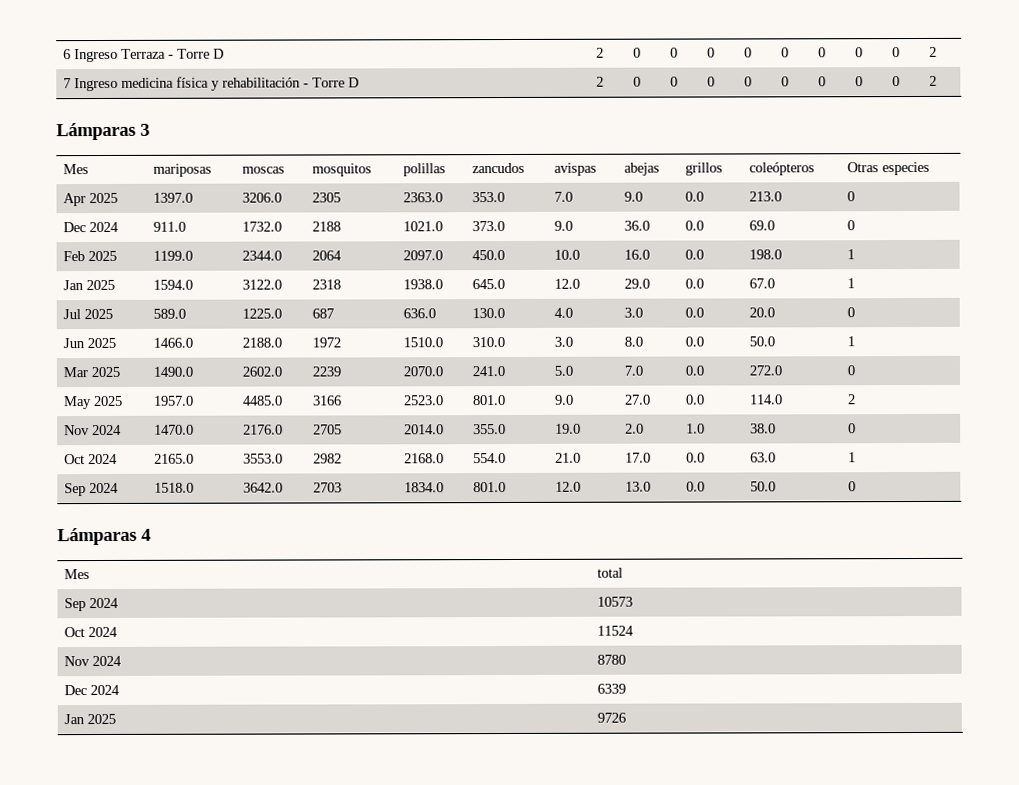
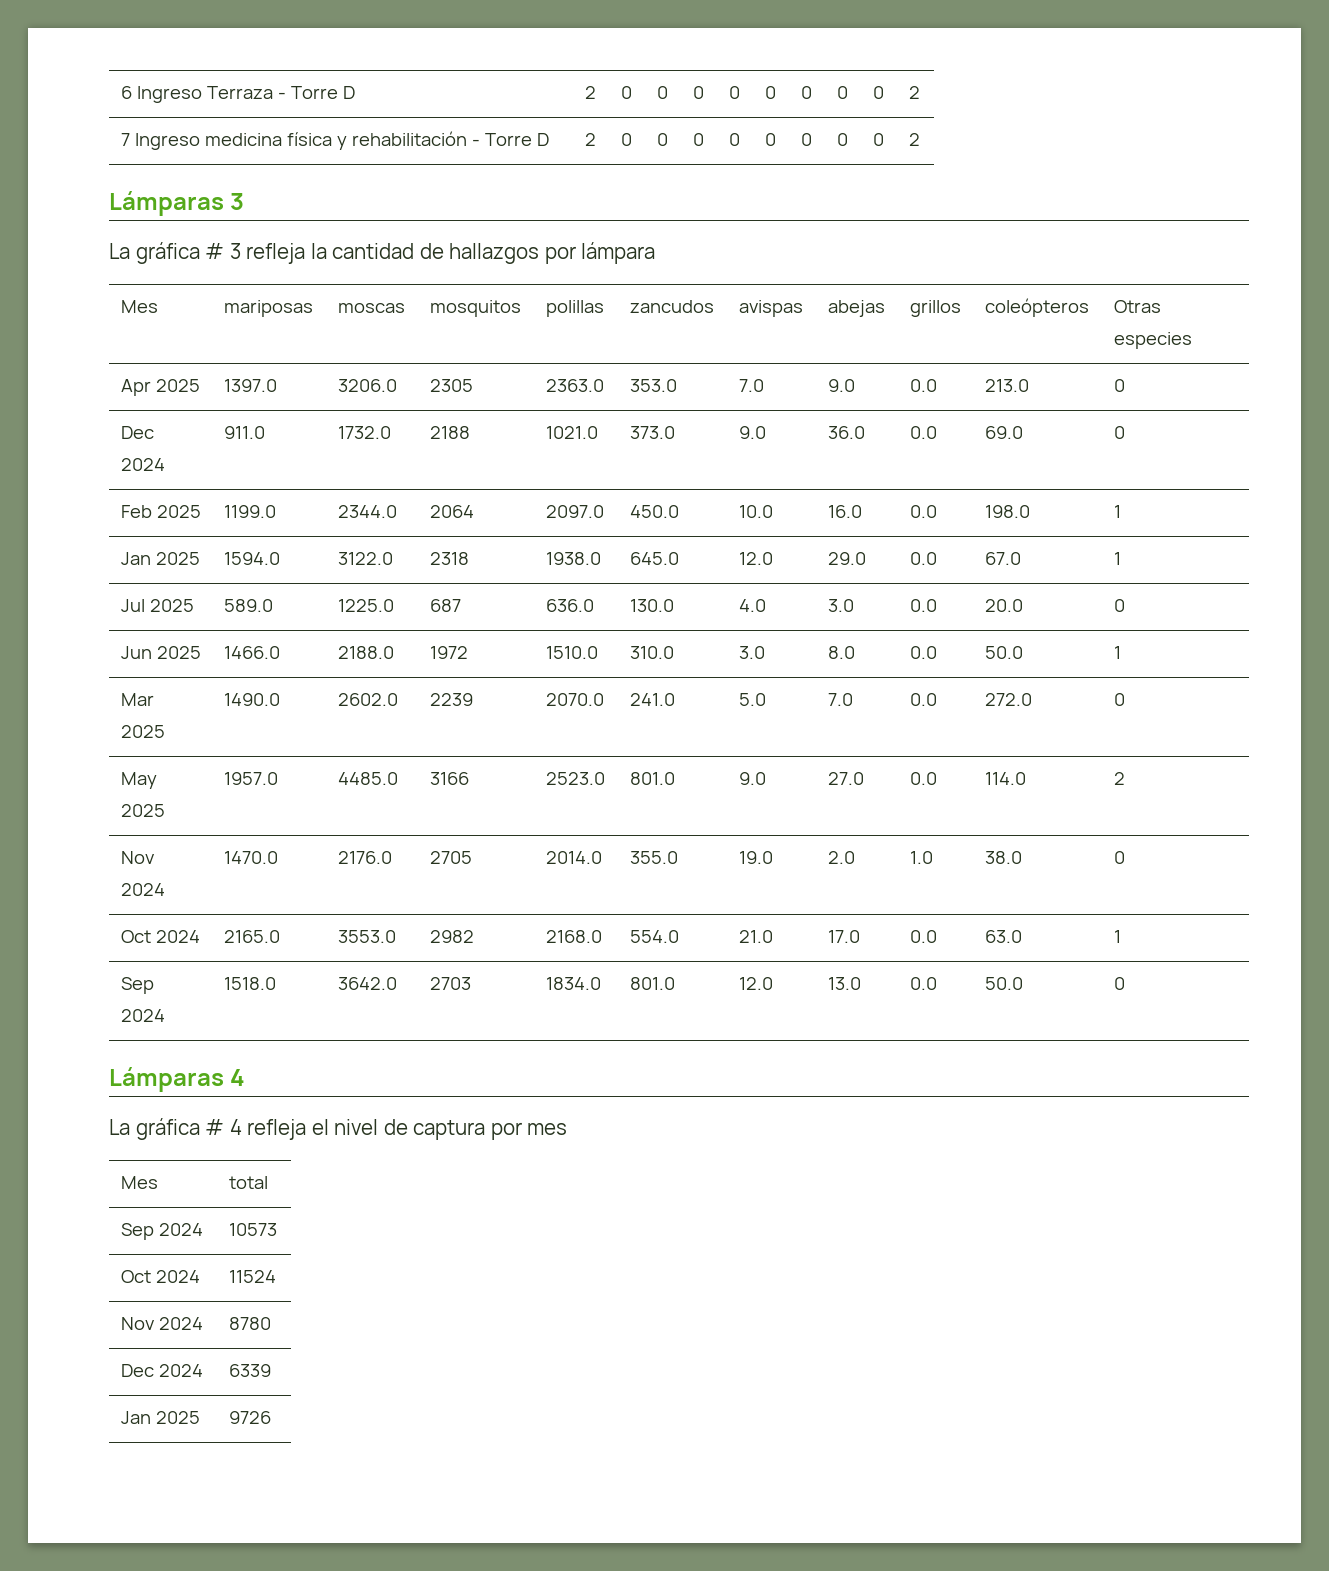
+ La gráfica # 3 refleja la cantidad de hallazgos por lámpara
+ La gráfica # 4 refleja el nivel de captura por mes

